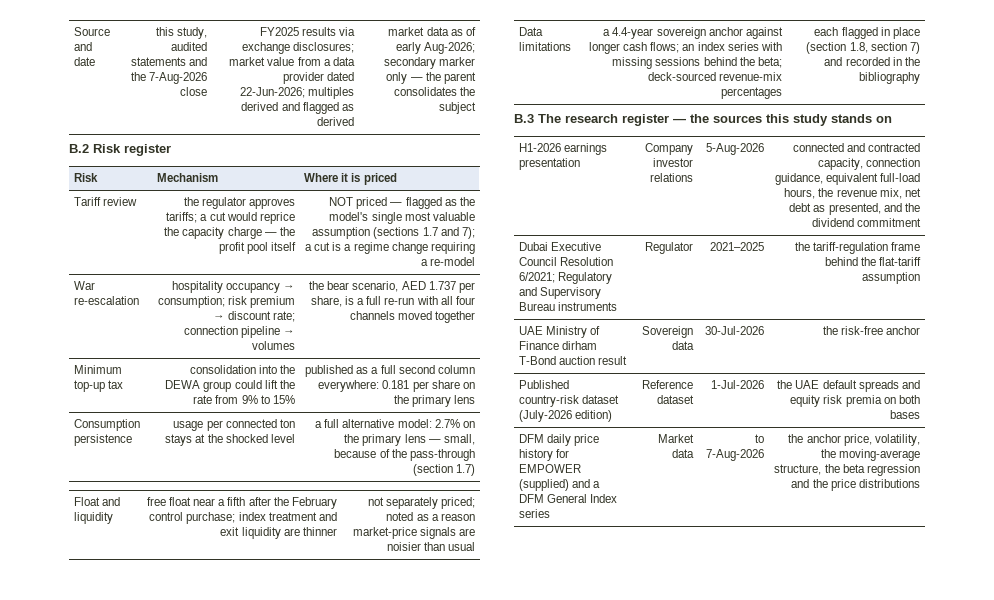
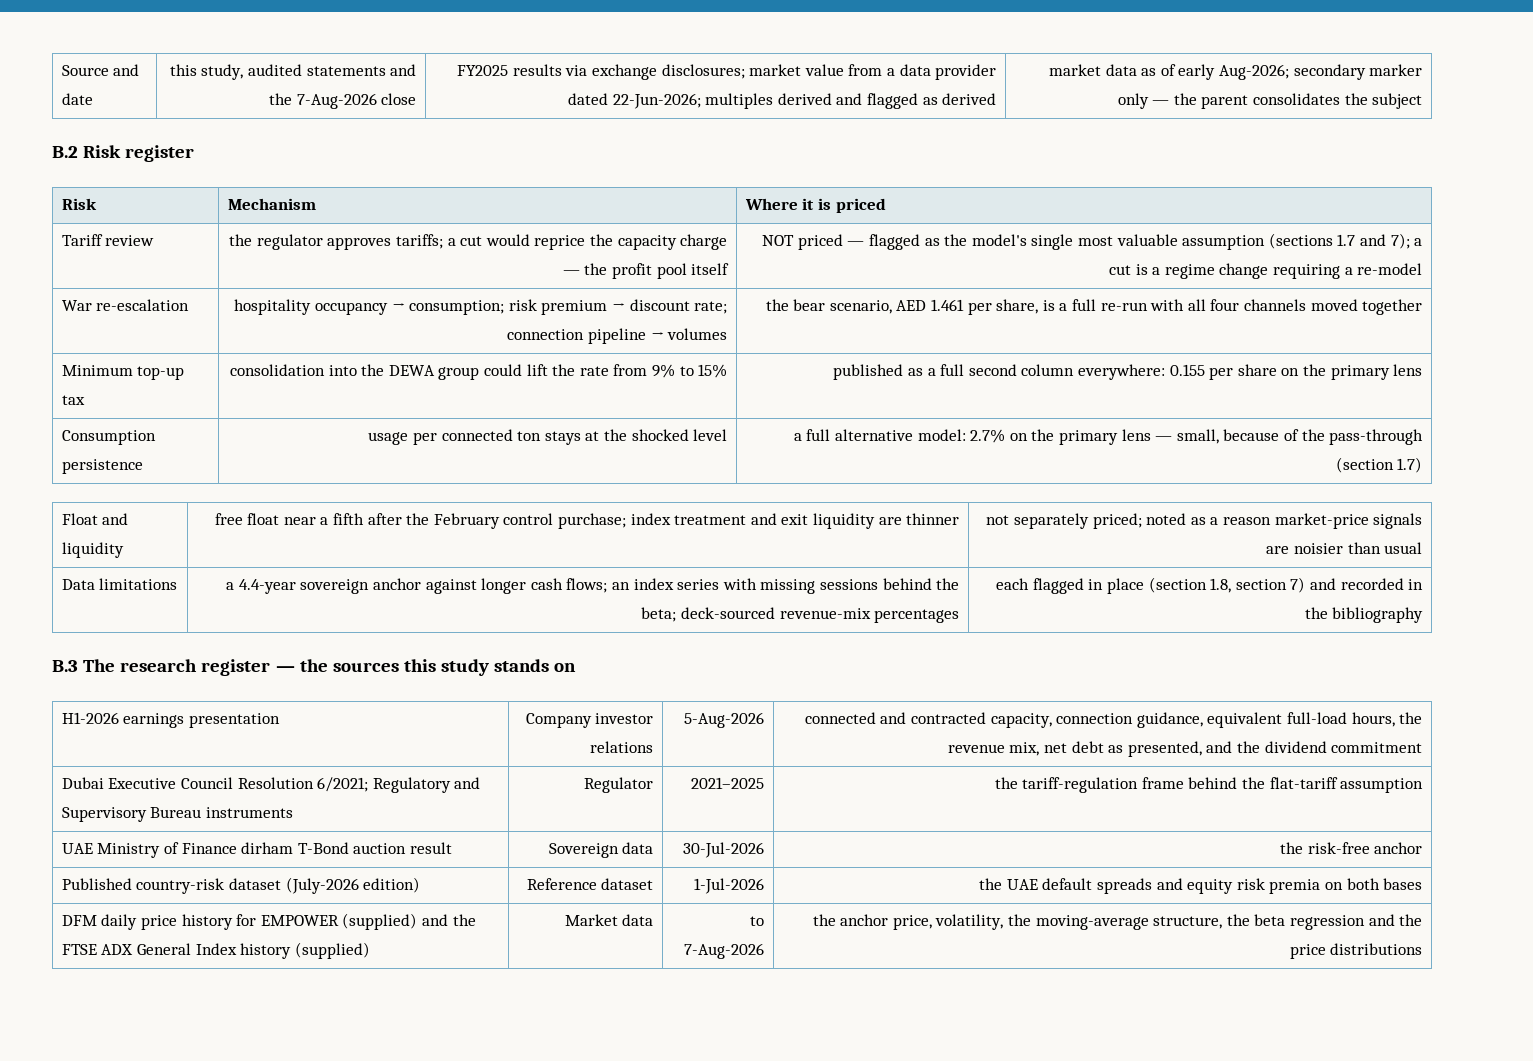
- War re-escalation | hospitality occupancy → consumption; risk premium → discount rate; connection pipeline → volumes | the bear scenario, AED 1.737 per share, is a full re-run with all four channels moved together
+ War re-escalation | hospitality occupancy → consumption; risk premium → discount rate; connection pipeline → volumes | the bear scenario, AED 1.461 per share, is a full re-run with all four channels moved together
- Minimum top-up tax | consolidation into the DEWA group could lift the rate from 9% to 15% | published as a full second column everywhere: 0.181 per share on the primary lens
+ Minimum top-up tax | consolidation into the DEWA group could lift the rate from 9% to 15% | published as a full second column everywhere: 0.155 per share on the primary lens
- DFM daily price history for EMPOWER (supplied) and a DFM General Index series | Market data | to 7-Aug-2026 | the anchor price, volatility, the moving-average structure, the beta regression and the price distributions
+ DFM daily price history for EMPOWER (supplied) and the FTSE ADX General Index history (supplied) | Market data | to 7-Aug-2026 | the anchor price, volatility, the moving-average structure, the beta regression and the price distributions

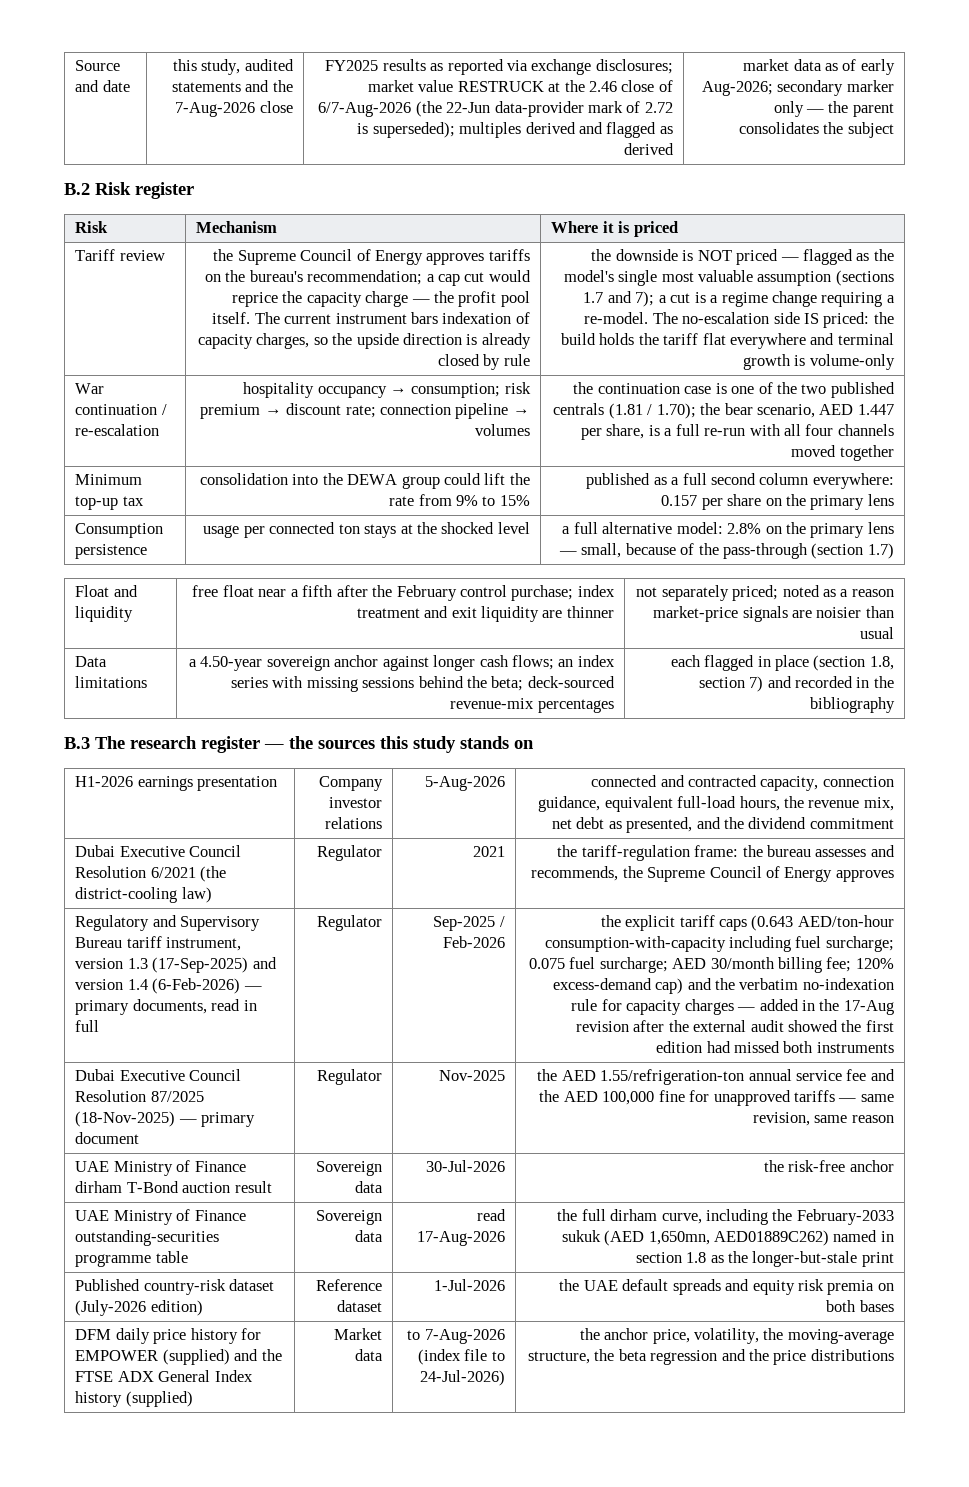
- FY2025 results via exchange disclosures; market value from a data provider dated 22-Jun-2026; multiples derived and flagged as derived
+ FY2025 results as reported via exchange disclosures; market value RESTRUCK at the 2.46 close of 6/7-Aug-2026 (the 22-Jun data-provider mark of 2.72 is superseded); multiples derived and flagged as derived
- the regulator approves tariffs; a cut would reprice the capacity charge — the profit pool itself | NOT priced — flagged as the model's single most valuable assumption (sections 1.7 and 7); a cut is a regime change requiring a re-model
+ the Supreme Council of Energy approves tariffs on the bureau's recommendation; a cap cut would reprice the capacity charge — the profit pool itself. The current instrument bars indexation of capacity charges, so the upside direction is already closed by rule | the downside is NOT priced — flagged as the model's single most valuable assumption (sections 1.7 and 7); a cut is a regime change requiring a re-model. The no-escalation side IS priced: the build holds the tariff flat everywhere and terminal growth is volume-only
- War re-escalation
+ War continuation / re-escalation
- the bear scenario, AED 1.461 per share, is a full re-run with all four channels moved together
+ the continuation case is one of the two published centrals (1.81 / 1.70); the bear scenario, AED 1.447 per share, is a full re-run with all four channels moved together
- Minimum top-up tax | consolidation into the DEWA group could lift the rate from 9% to 15% | published as a full second column everywhere: 0.155 per share on the primary lens
+ Minimum top-up tax | consolidation into the DEWA group could lift the rate from 9% to 15% | published as a full second column everywhere: 0.157 per share on the primary lens
- Consumption persistence | usage per connected ton stays at the shocked level | a full alternative model: 2.7% on the primary lens — small, because of the pass-through (section 1.7)
+ Consumption persistence | usage per connected ton stays at the shocked level | a full alternative model: 2.8% on the primary lens — small, because of the pass-through (section 1.7)
- Data limitations | a 4.4-year sovereign anchor against longer cash flows; an index series with missing sessions behind the beta; deck-sourced revenue-mix percentages | each flagged in place (section 1.8, section 7) and recorded in the bibliography
+ Data limitations | a 4.50-year sovereign anchor against longer cash flows; an index series with missing sessions behind the beta; deck-sourced revenue-mix percentages | each flagged in place (section 1.8, section 7) and recorded in the bibliography
- Dubai Executive Council Resolution 6/2021; Regulatory and Supervisory Bureau instruments | Regulator | 2021–2025 | the tariff-regulation frame behind the flat-tariff assumption
+ Dubai Executive Council Resolution 6/2021 (the district-cooling law) | Regulator | 2021 | the tariff-regulation frame: the bureau assesses and recommends, the Supreme Council of Energy approves
+ Regulatory and Supervisory Bureau tariff instrument, version 1.3 (17-Sep-2025) and version 1.4 (6-Feb-2026) — primary documents, read in full | Regulator | Sep-2025 / Feb-2026 | the explicit tariff caps (0.643 AED/ton-hour consumption-with-capacity including fuel surcharge; 0.075 fuel surcharge; AED 30/month billing fee; 120% excess-demand cap) and the verbatim no-indexation rule for capacity charges — added in the 17-Aug revision after the external audit showed the first edition had missed both instruments
+ Dubai Executive Council Resolution 87/2025 (18-Nov-2025) — primary document | Regulator | Nov-2025 | the AED 1.55/refrigeration-ton annual service fee and the AED 100,000 fine for unapproved tariffs — same revision, same reason
+ UAE Ministry of Finance outstanding-securities programme table | Sovereign data | read 17-Aug-2026 | the full dirham curve, including the February-2033 sukuk (AED 1,650mn, AED01889C262) named in section 1.8 as the longer-but-stale print
- DFM daily price history for EMPOWER (supplied) and the FTSE ADX General Index history (supplied) | Market data | to 7-Aug-2026 | the anchor price, volatility, the moving-average structure, the beta regression and the price distributions
+ DFM daily price history for EMPOWER (supplied) and the FTSE ADX General Index history (supplied) | Market data | to 7-Aug-2026 (index file to 24-Jul-2026) | the anchor price, volatility, the moving-average structure, the beta regression and the price distributions

